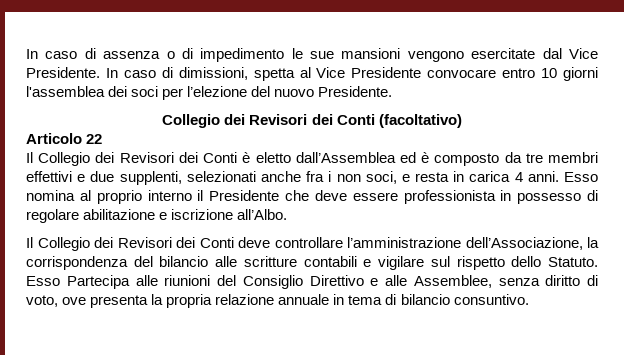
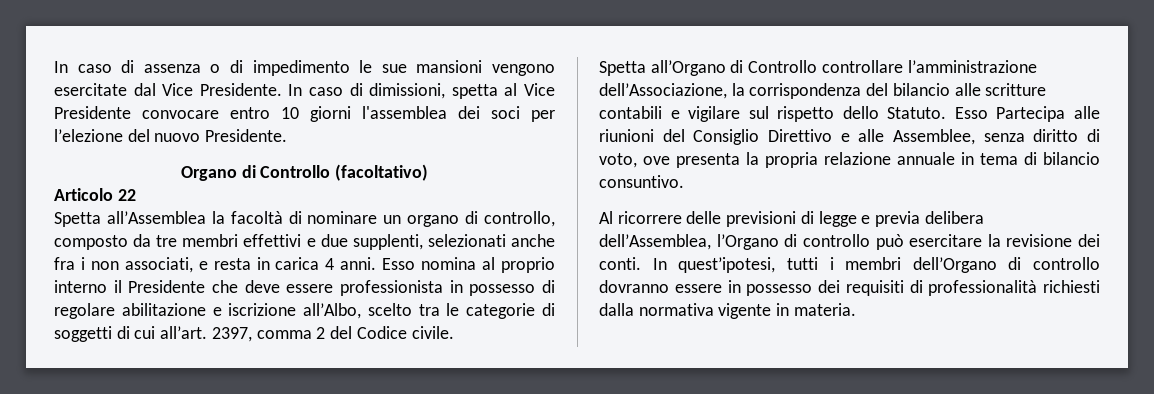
- Collegio dei Revisori dei Conti (facoltativo)
+ Organo di Controllo (facoltativo)
  Articolo 22
- Il Collegio dei Revisori dei Conti è eletto dall’Assemblea ed è composto da tre membri effettivi e due supplenti, selezionati anche fra i non soci, e resta in carica 4 anni.
+ Spetta all’Assemblea la facoltà di nominare un organo di controllo, composto da tre membri effettivi e due supplenti, selezionati anche fra i non associati, e resta in carica 4 anni.
- Esso nomina al proprio interno il Presidente che deve essere professionista in possesso di regolare abilitazione e iscrizione all’Albo.
- Il Collegio dei Revisori dei Conti deve controllare l’amministrazione dell’Associazione, la corrispondenza del bilancio alle scritture contabili e vigilare sul rispetto dello Statuto.
+ Esso nomina al proprio interno il Presidente che deve essere professionista in possesso di regolare abilitazione e iscrizione all’Albo, scelto tra le categorie di soggetti di cui all’art. 2397, comma 2 del Codice civile.
+ Spetta all’Organo di Controllo controllare l’amministrazione dell’Associazione, la corrispondenza del bilancio alle scritture contabili e vigilare sul rispetto dello Statuto.
+ Al ricorrere delle previsioni di legge e previa delibera dell’Assemblea, l’Organo di controllo può esercitare la revisione dei conti. In quest’ipotesi, tutti i membri dell’Organo di controllo dovranno essere in possesso dei requisiti di professionalità richiesti dalla normativa vigente in materia.

